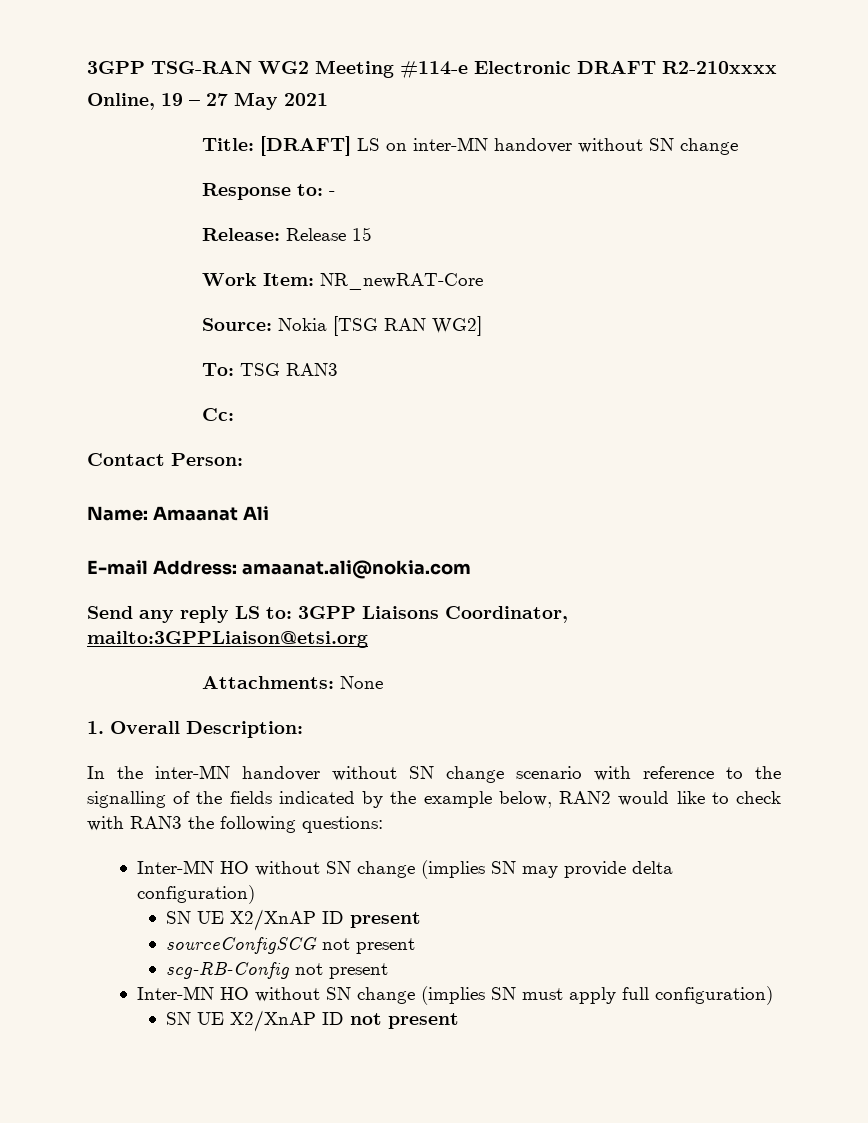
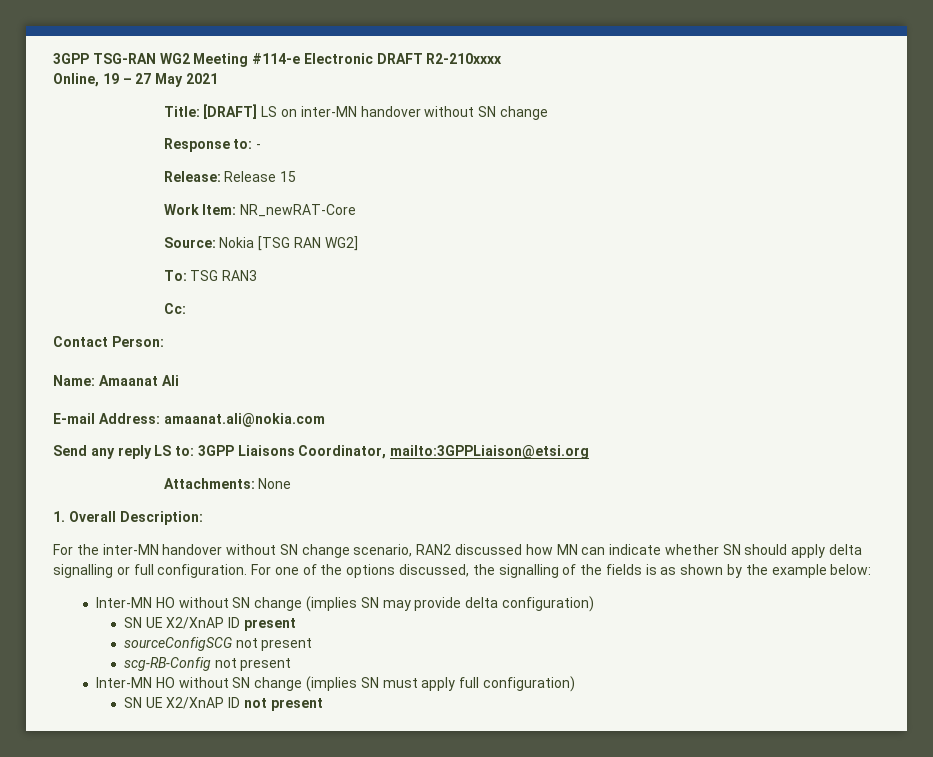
- In the inter-MN handover without SN change scenario with reference to the signalling of the fields indicated by the example below, RAN2 would like to check with RAN3 the following questions:
+ For the inter-MN handover without SN change scenario, RAN2 discussed how MN can indicate whether SN should apply delta signalling or full configuration. For one of the options discussed, the signalling of the fields is as shown by the example below:

